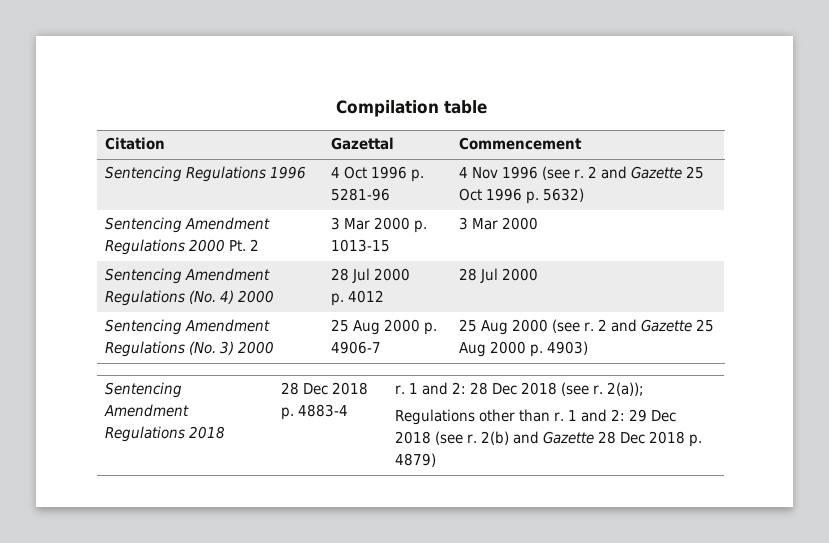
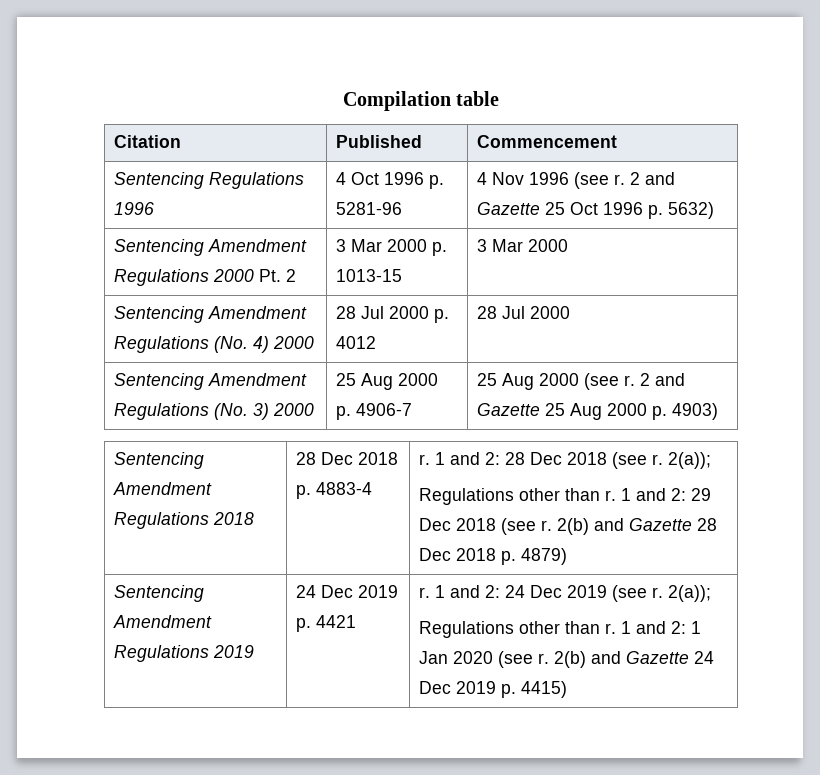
- Citation | Gazettal | Commencement
+ Citation | Published | Commencement
- Sentencing Amendment Regulations (No. 4) 2000 | 28 Jul 2000
- p. 4012 | 28 Jul 2000
+ Sentencing Amendment Regulations (No. 4) 2000 | 28 Jul 2000 p. 4012 | 28 Jul 2000
+ Sentencing Amendment Regulations 2019 | 24 Dec 2019 p. 4421 | r. 1 and 2: 24 Dec 2019 (see r. 2(a));
+ Regulations other than r. 1 and 2: 1 Jan 2020 (see r. 2(b) and Gazette 24 Dec 2019 p. 4415)

